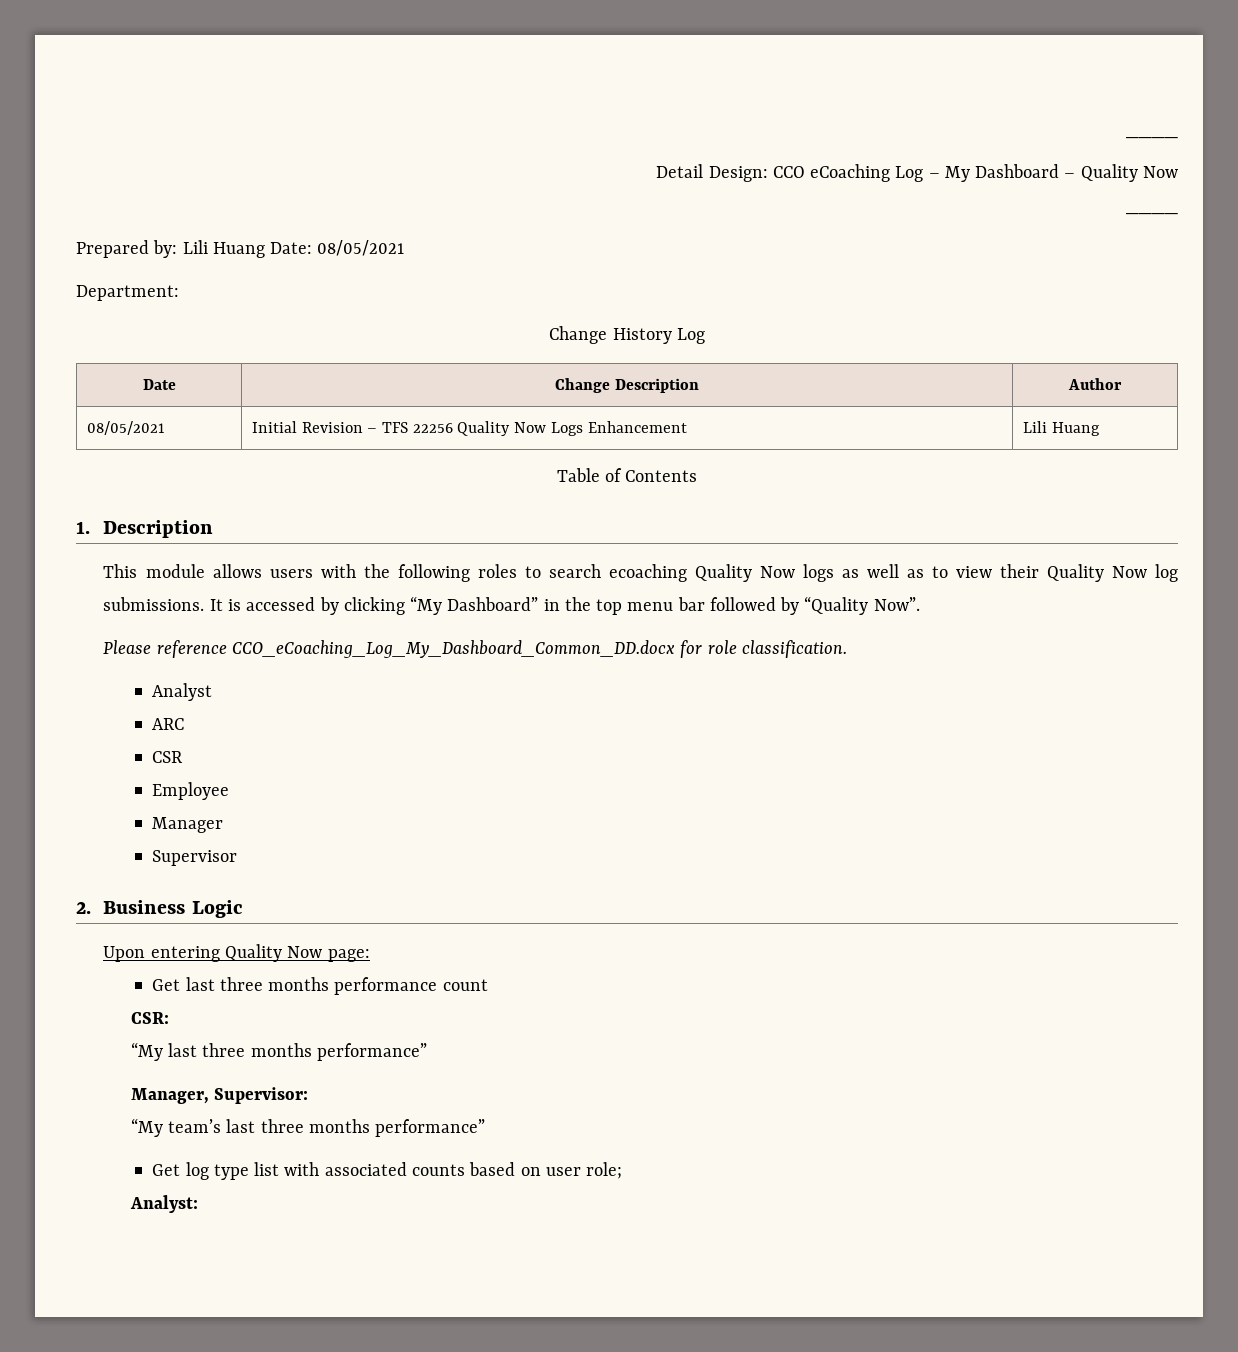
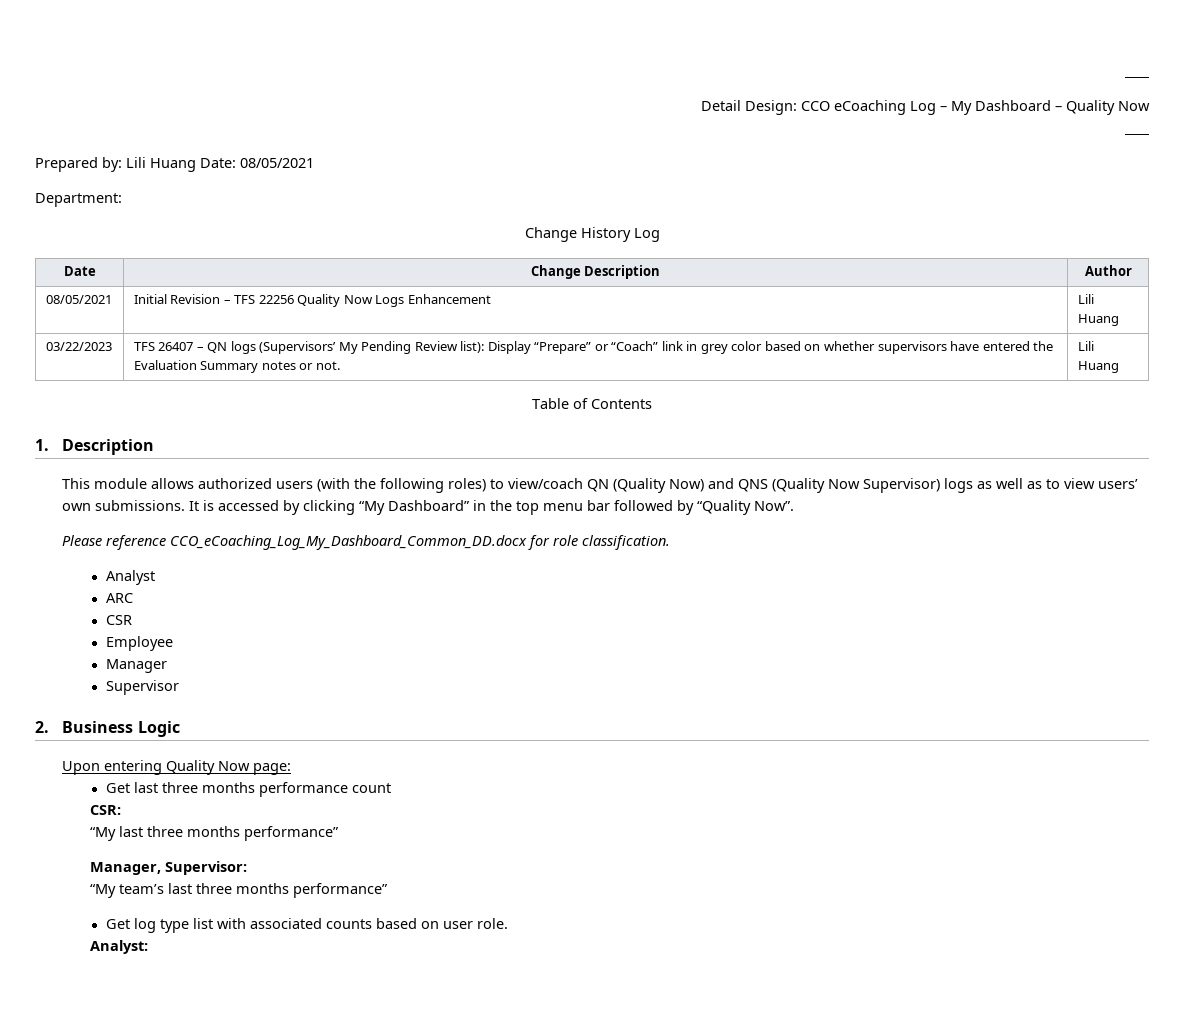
+ 03/22/2023 | TFS 26407 – QN logs (Supervisors’ My Pending Review list): Display “Prepare” or “Coach” link in grey color based on whether supervisors have entered the Evaluation Summary notes or not. | Lili Huang
- This module allows users with the following roles to search ecoaching Quality Now logs as well as to view their Quality Now log submissions.
+ This module allows authorized users (with the following roles) to view/coach QN (Quality Now) and QNS (Quality Now Supervisor) logs as well as to view users’ own submissions.
- Get log type list with associated counts based on user role;
+ Get log type list with associated counts based on user role.

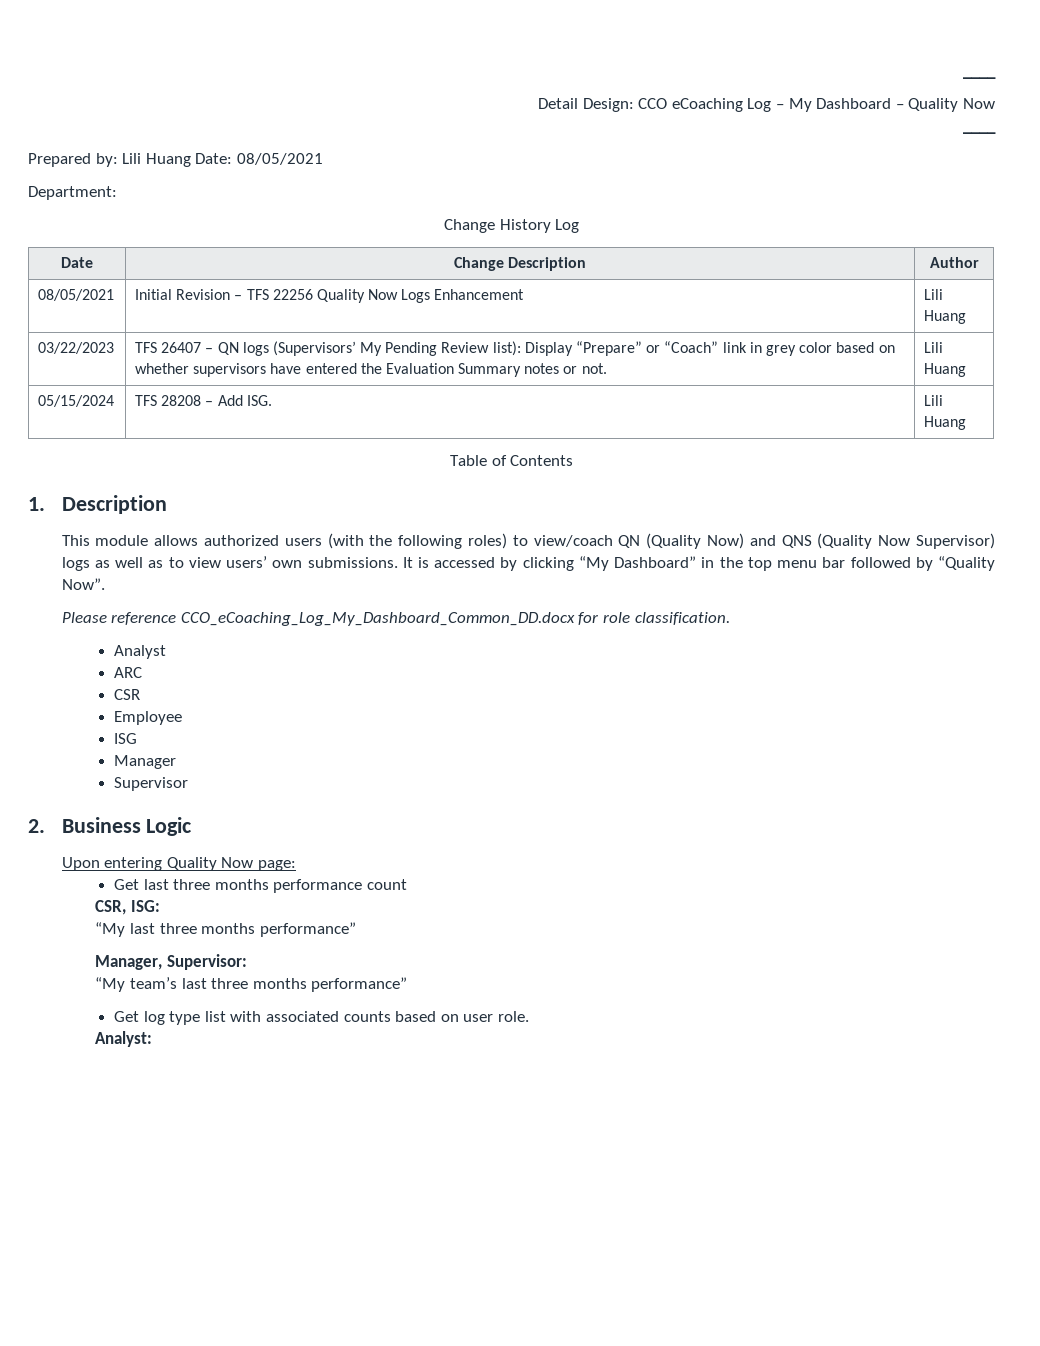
+ 05/15/2024 | TFS 28208 – Add ISG. | Lili Huang
+ ISG
- CSR:
+ CSR, ISG:

